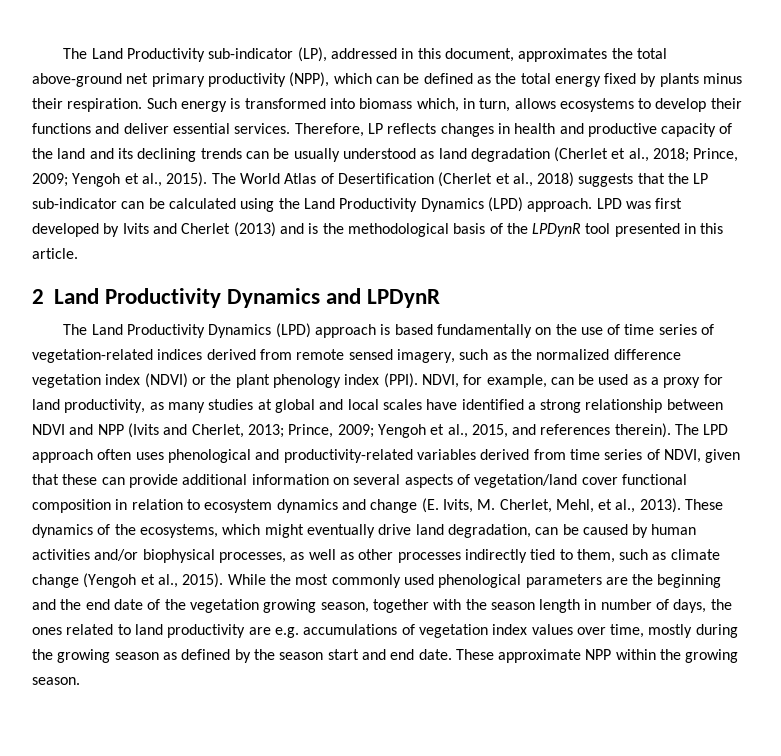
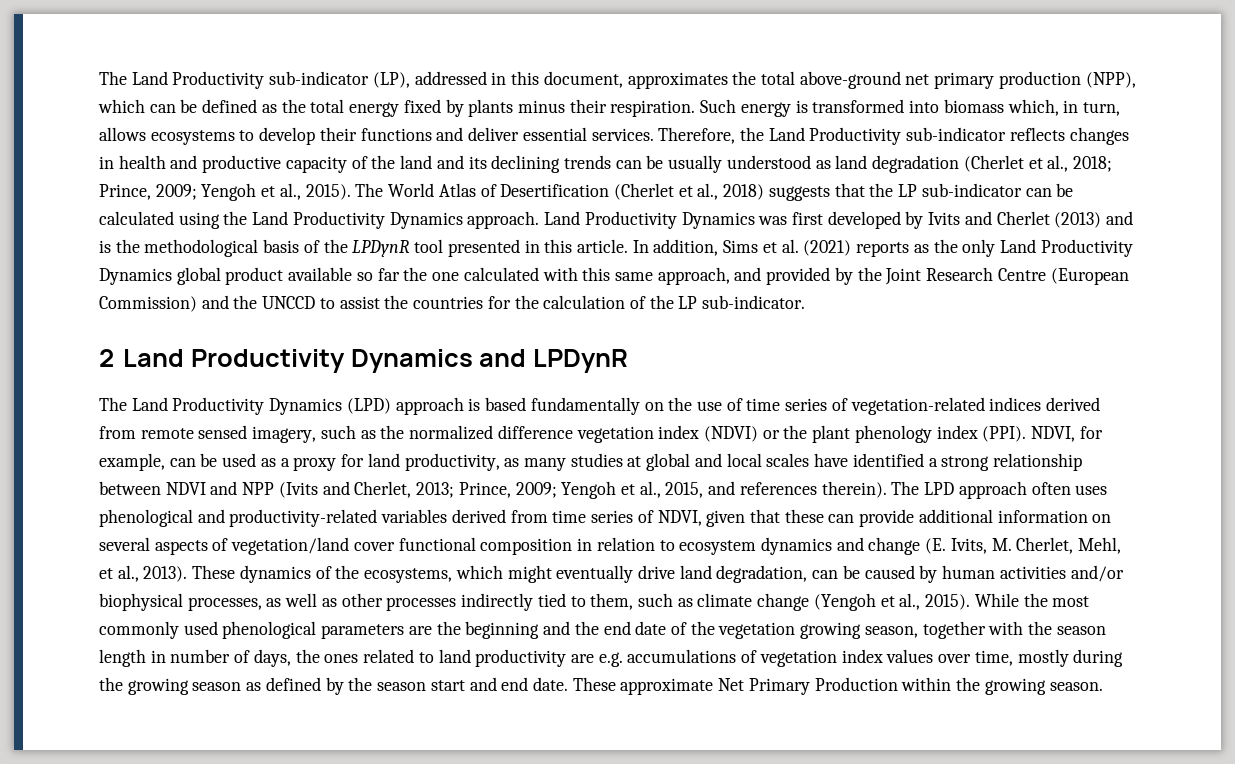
- The Land Productivity sub-indicator (LP), addressed in this document, approximates the total above-ground net primary productivity (NPP), which can be defined as the total energy fixed by plants minus their respiration.
+ The Land Productivity sub-indicator (LP), addressed in this document, approximates the total above-ground net primary production (NPP), which can be defined as the total energy fixed by plants minus their respiration.
- Therefore, LP reflects changes in health and productive capacity of the land and its declining trends can be usually understood as land degradation (Cherlet et al., 2018; Prince, 2009; Yengoh et al., 2015).
+ Therefore, the Land Productivity sub-indicator reflects changes in health and productive capacity of the land and its declining trends can be usually understood as land degradation (Cherlet et al., 2018; Prince, 2009; Yengoh et al., 2015).
- The World Atlas of Desertification (Cherlet et al., 2018) suggests that the LP sub-indicator can be calculated using the Land Productivity Dynamics (LPD) approach. LPD was first developed by Ivits and Cherlet (2013) and is the methodological basis of the LPDynR tool presented in this article.
+ The World Atlas of Desertification (Cherlet et al., 2018) suggests that the LP sub-indicator can be calculated using the Land Productivity Dynamics approach. Land Productivity Dynamics was first developed by Ivits and Cherlet (2013) and is the methodological basis of the LPDynR tool presented in this article. In addition, Sims et al. (2021) reports as the only Land Productivity Dynamics global product available so far the one calculated with this same approach, and provided by the Joint Research Centre (European Commission) and the UNCCD to assist the countries for the calculation of the LP sub-indicator.
- These approximate NPP within the growing season.
+ These approximate Net Primary Production within the growing season.

